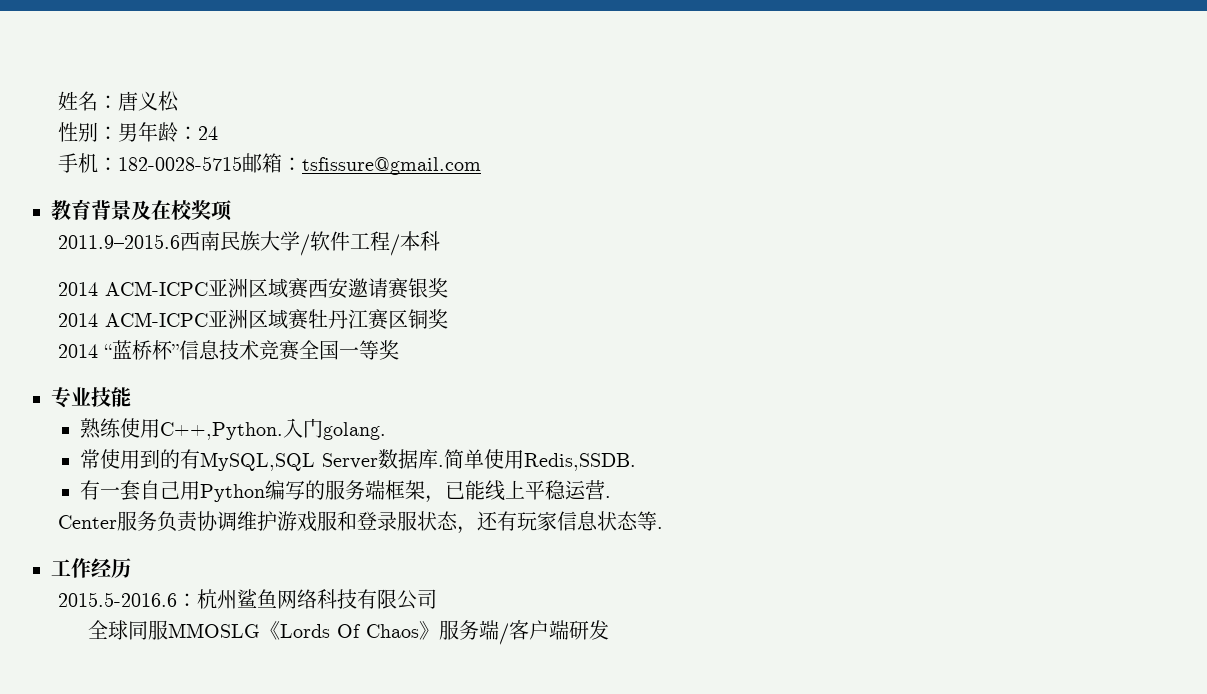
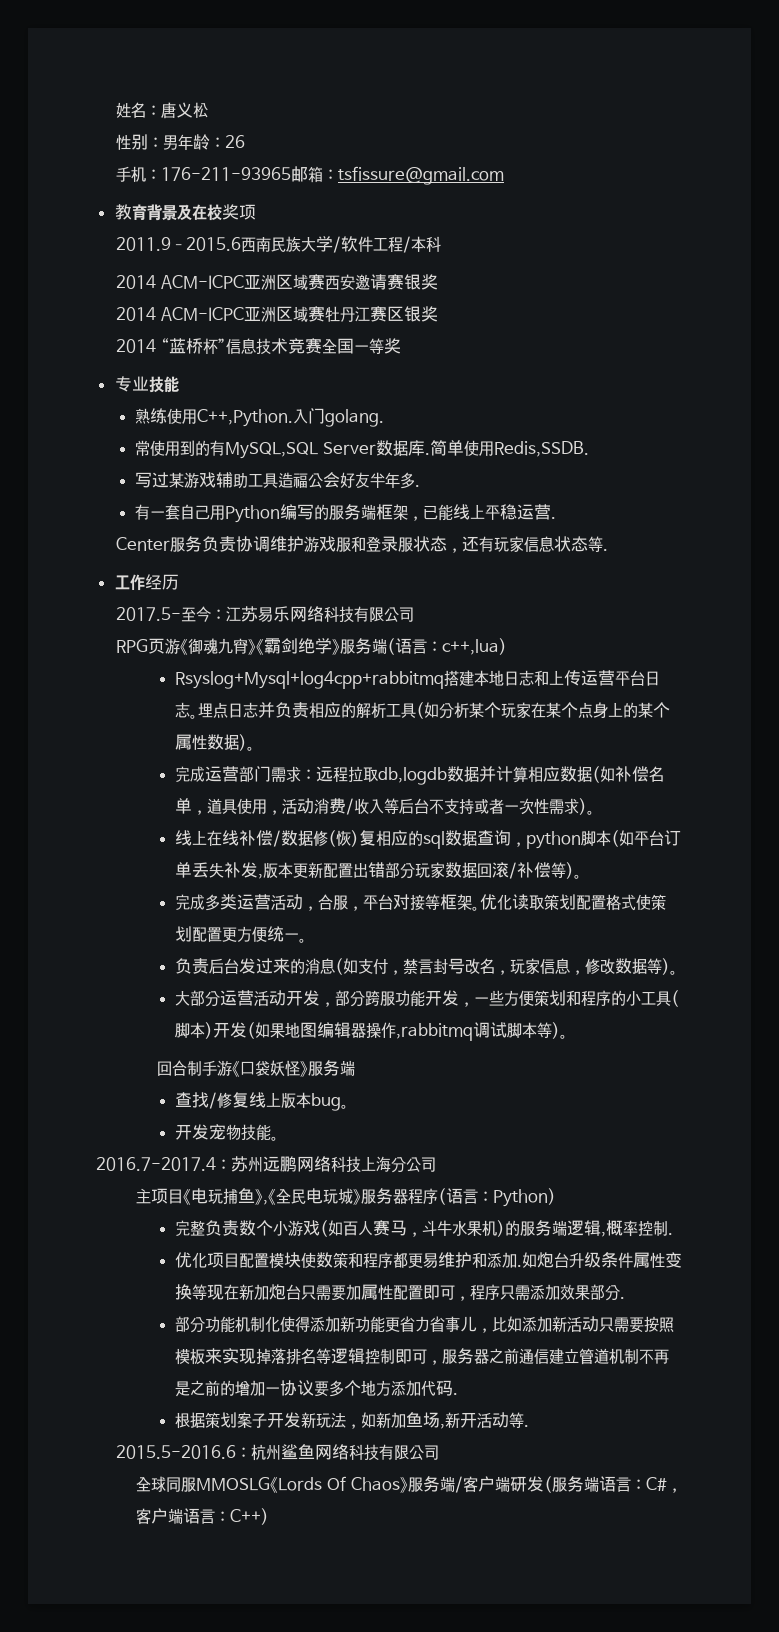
- 性别：男年龄：24
+ 性别：男年龄：26
- 手机：182-0028-5715邮箱：tsfissure@gmail.com
+ 手机：176-211-93965邮箱：tsfissure@gmail.com
- 2014 ACM-ICPC亚洲区域赛牡丹江赛区铜奖
+ 2014 ACM-ICPC亚洲区域赛牡丹江赛区银奖
+ 写过某游戏辅助工具造福公会好友半年多.
+ 2017.5-至今：江苏易乐网络科技有限公司
+ RPG页游《御魂九宵》《霸剑绝学》服务端(语言：c++,lua)
+ Rsyslog+Mysql+log4cpp+rabbitmq搭建本地日志和上传运营平台日志。埋点日志并负责相应的解析工具(如分析某个玩家在某个点身上的某个属性数据)。
+ 完成运营部门需求：远程拉取db,logdb数据并计算相应数据(如补偿名单，道具使用，活动消费/收入等后台不支持或者一次性需求)。
+ 线上在线补偿/数据修(恢)复相应的sql数据查询，python脚本(如平台订单丢失补发,版本更新配置出错部分玩家数据回滚/补偿等)。
+ 完成多类运营活动，合服，平台对接等框架。优化读取策划配置格式使策划配置更方便统一。
+ 负责后台发过来的消息(如支付，禁言封号改名，玩家信息，修改数据等)。
+ 大部分运营活动开发，部分跨服功能开发，一些方便策划和程序的小工具(脚本)开发(如果地图编辑器操作,rabbitmq调试脚本等)。
+ 回合制手游《口袋妖怪》服务端
+ 查找/修复线上版本bug。
+ 开发宠物技能。
+ 2016.7-2017.4：苏州远鹏网络科技上海分公司
+ 主项目《电玩捕鱼》,《全民电玩城》服务器程序(语言：Python)
+ 完整负责数个小游戏(如百人赛马，斗牛水果机)的服务端逻辑,概率控制.
+ 优化项目配置模块使数策和程序都更易维护和添加.如炮台升级条件属性变换等现在新加炮台只需要加属性配置即可，程序只需添加效果部分.
+ 部分功能机制化使得添加新功能更省力省事儿，比如添加新活动只需要按照模板来实现掉落排名等逻辑控制即可，服务器之前通信建立管道机制不再是之前的增加一协议要多个地方添加代码.
+ 根据策划案子开发新玩法，如新加鱼场,新开活动等.
- 全球同服MMOSLG《Lords Of Chaos》服务端/客户端研发
+ 全球同服MMOSLG《Lords Of Chaos》服务端/客户端研发(服务端语言：C#，客户端语言：C++)

